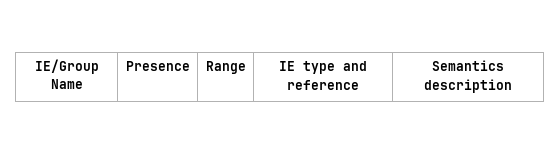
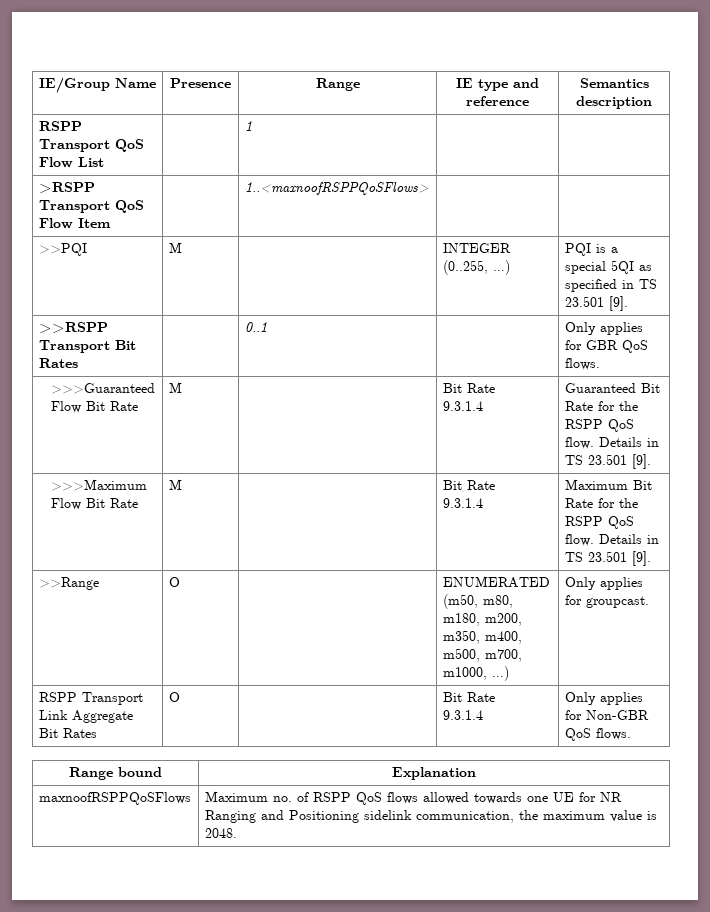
+ RSPP Transport QoS Flow List | | 1 | |
+ >RSPP Transport QoS Flow Item | | 1..<maxnoofRSPPQoSFlows> | |
+ >>PQI | M | | INTEGER (0..255, …) | PQI is a special 5QI as specified in TS 23.501 [9].
+ >>RSPP Transport Bit Rates | | 0..1 | | Only applies for GBR QoS flows.
+ >>>Guaranteed Flow Bit Rate | M | | Bit Rate
+ 9.3.1.4 | Guaranteed Bit Rate for the RSPP QoS flow. Details in TS 23.501 [9].
+ >>>Maximum Flow Bit Rate | M | | Bit Rate
+ 9.3.1.4 | Maximum Bit Rate for the RSPP QoS flow. Details in TS 23.501 [9].
+ >>Range | O | | ENUMERATED (m50, m80, m180, m200, m350, m400, m500, m700, m1000, …) | Only applies for groupcast.
+ RSPP Transport Link Aggregate Bit Rates | O | | Bit Rate
+ 9.3.1.4 | Only applies for Non-GBR QoS flows.
+ Range bound | Explanation
+ maxnoofRSPPQoSFlows | Maximum no. of RSPP QoS flows allowed towards one UE for NR Ranging and Positioning sidelink communication, the maximum value is 2048.

